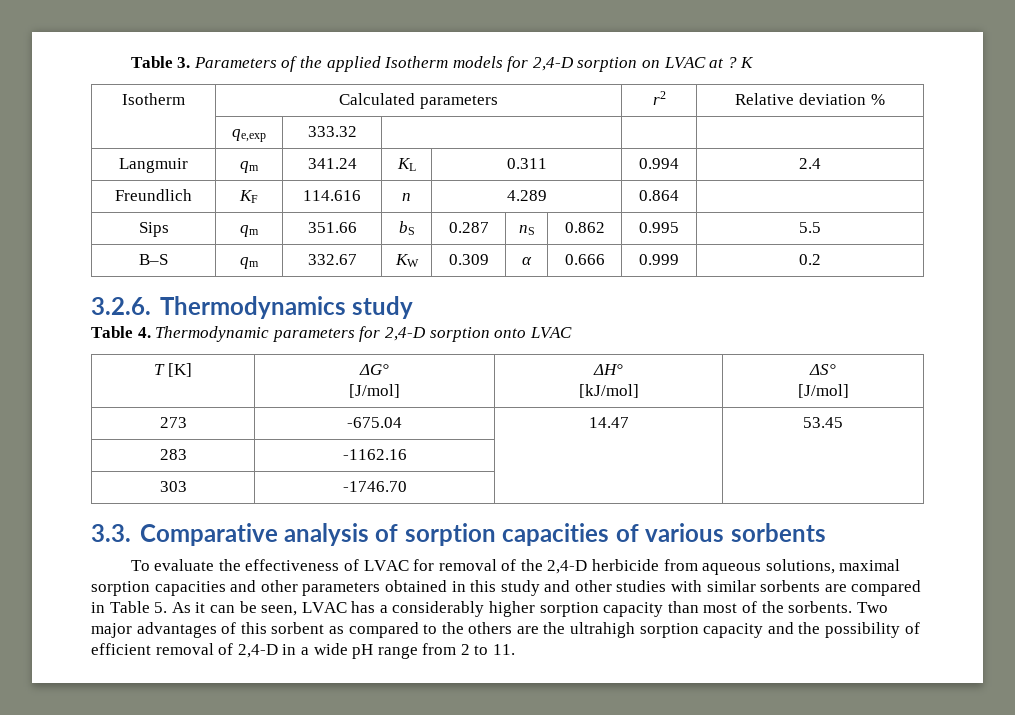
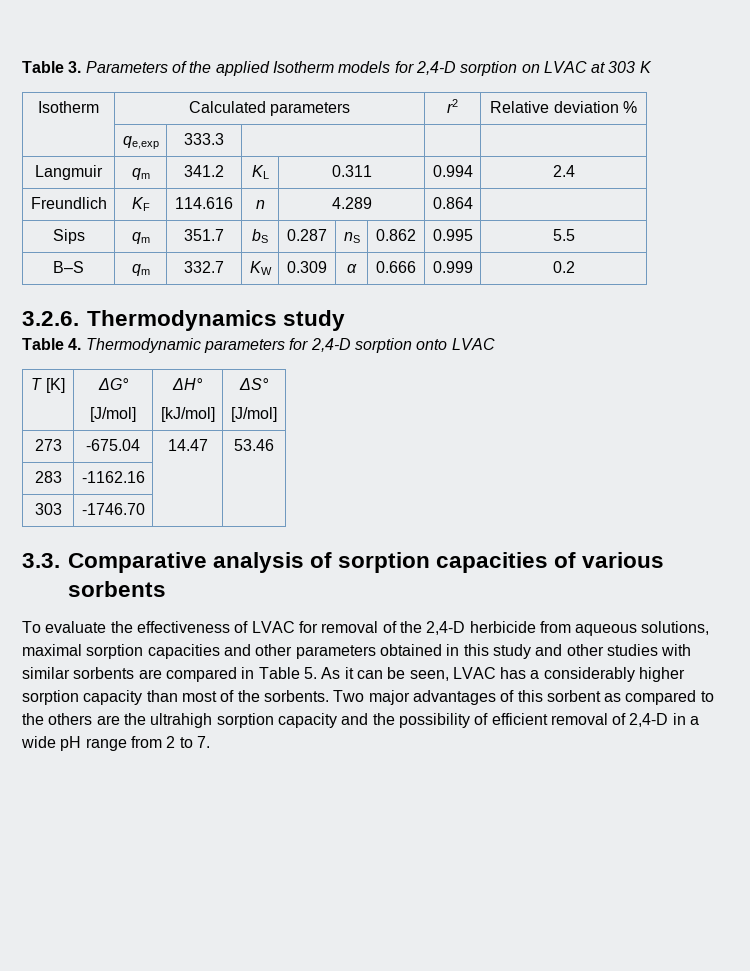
- Table 3. Parameters of the applied Isotherm models for 2,4-D sorption on LVAC at ? K
+ Table 3. Parameters of the applied Isotherm models for 2,4-D sorption on LVAC at 303 K
- | qe,exp | 333.32 | | |
+ | qe,exp | 333.3 | | |
- Langmuir | qm | 341.24 | KL | 0.311 | 0.994 | 2.4
+ Langmuir | qm | 341.2 | KL | 0.311 | 0.994 | 2.4
- Sips | qm | 351.66 | bS | 0.287 | nS | 0.862 | 0.995 | 5.5
+ Sips | qm | 351.7 | bS | 0.287 | nS | 0.862 | 0.995 | 5.5
- B–S | qm | 332.67 | KW | 0.309 | α | 0.666 | 0.999 | 0.2
+ B–S | qm | 332.7 | KW | 0.309 | α | 0.666 | 0.999 | 0.2
- 273 | -675.04 | 14.47 | 53.45
+ 273 | -675.04 | 14.47 | 53.46
- Two major advantages of this sorbent as compared to the others are the ultrahigh sorption capacity and the possibility of efficient removal of 2,4-D in a wide pH range from 2 to 11.
+ Two major advantages of this sorbent as compared to the others are the ultrahigh sorption capacity and the possibility of efficient removal of 2,4-D in a wide pH range from 2 to 7.

